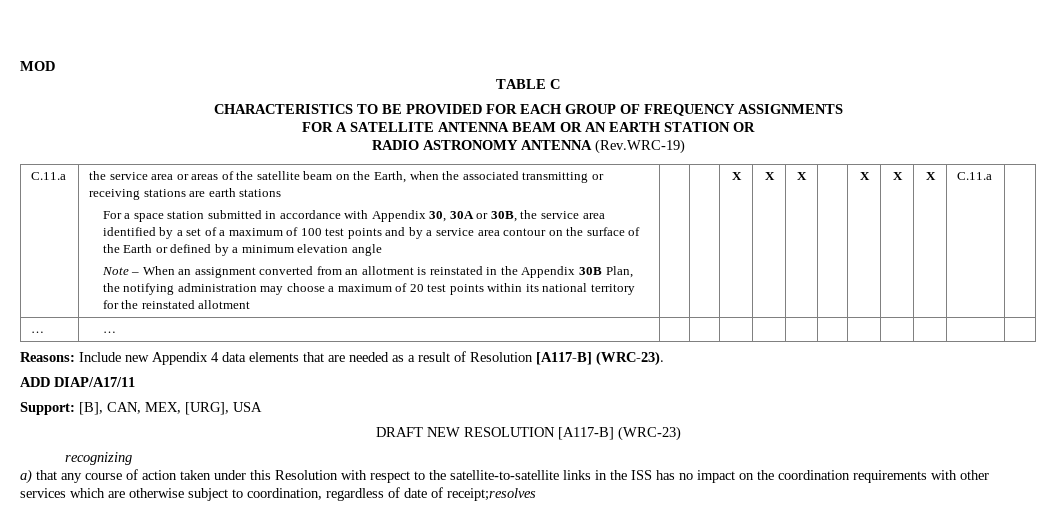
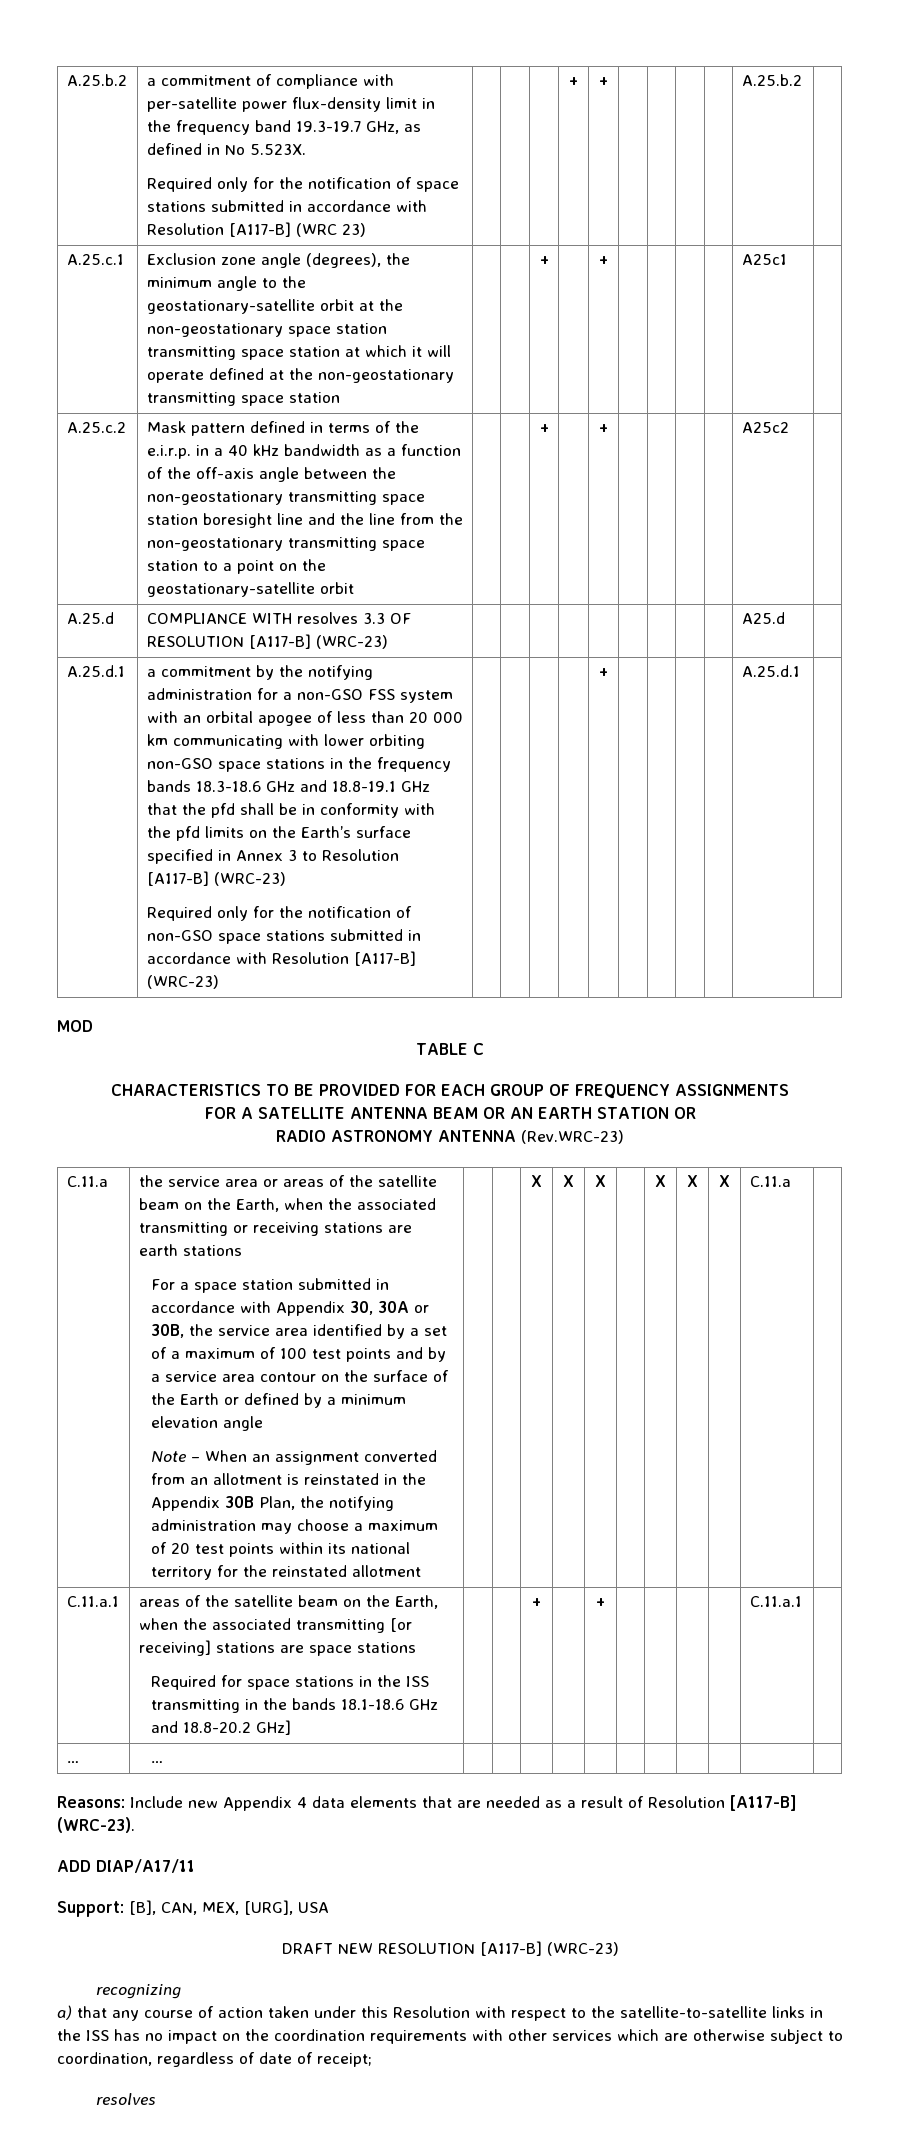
+ A.25.b.2 | a commitment of compliance with per-satellite power flux-density limit in the frequency band 19.3-19.7 GHz, as defined in No 5.523X.
+ Required only for the notification of space stations submitted in accordance with Resolution [A117-B] (WRC 23) | | | | + | + | | | | | A.25.b.2 |
+ A.25.c.1 | Exclusion zone angle (degrees), the minimum angle to the geostationary-satellite orbit at the non-geostationary space station transmitting space station at which it will operate defined at the non-geostationary transmitting space station | | | + | | + | | | | | A25c1 |
+ A.25.c.2 | Mask pattern defined in terms of the e.i.r.p. in a 40 kHz bandwidth as a function of the off-axis angle between the non-geostationary transmitting space station boresight line and the line from the non-geostationary transmitting space station to a point on the geostationary-satellite orbit | | | + | | + | | | | | A25c2 |
+ A.25.d | COMPLIANCE WITH resolves 3.3 OF RESOLUTION [A117-B] (WRC-23) | | | | | | | | | | A25.d |
+ A.25.d.1 | a commitment by the notifying administration for a non-GSO FSS system with an orbital apogee of less than 20 000 km communicating with lower orbiting non-GSO space stations in the frequency bands 18.3-18.6 GHz and 18.8-19.1 GHz that the pfd shall be in conformity with the pfd limits on the Earth’s surface specified in Annex 3 to Resolution [A117-B] (WRC-23)
+ Required only for the notification of non-GSO space stations submitted in accordance with Resolution [A117-B] (WRC-23) | | | | | + | | | | | A.25.d.1
- RADIO ASTRONOMY ANTENNA (Rev.WRC-19)
+ RADIO ASTRONOMY ANTENNA (Rev.WRC-23)
+ C.11.a.1 | areas of the satellite beam on the Earth, when the associated transmitting [or receiving] stations are space stations
+ Required for space stations in the ISS transmitting in the bands 18.1-18.6 GHz and 18.8-20.2 GHz] | | | + | | + | | | | | C.11.a.1 |
- a) that any course of action taken under this Resolution with respect to the satellite-to-satellite links in the ISS has no impact on the coordination requirements with other services which are otherwise subject to coordination, regardless of date of receipt;resolves
+ a) that any course of action taken under this Resolution with respect to the satellite-to-satellite links in the ISS has no impact on the coordination requirements with other services which are otherwise subject to coordination, regardless of date of receipt;
+ resolves

